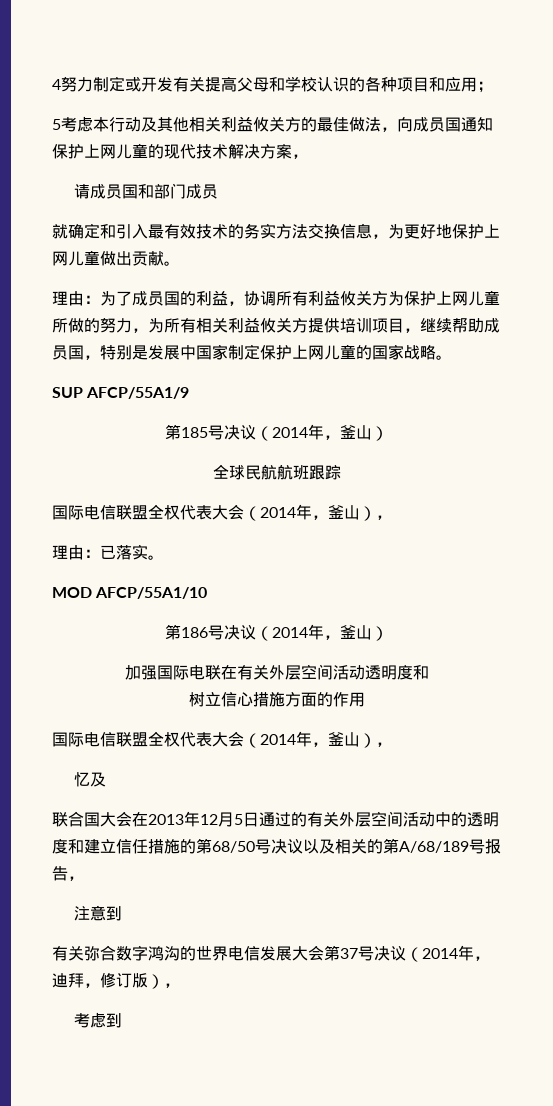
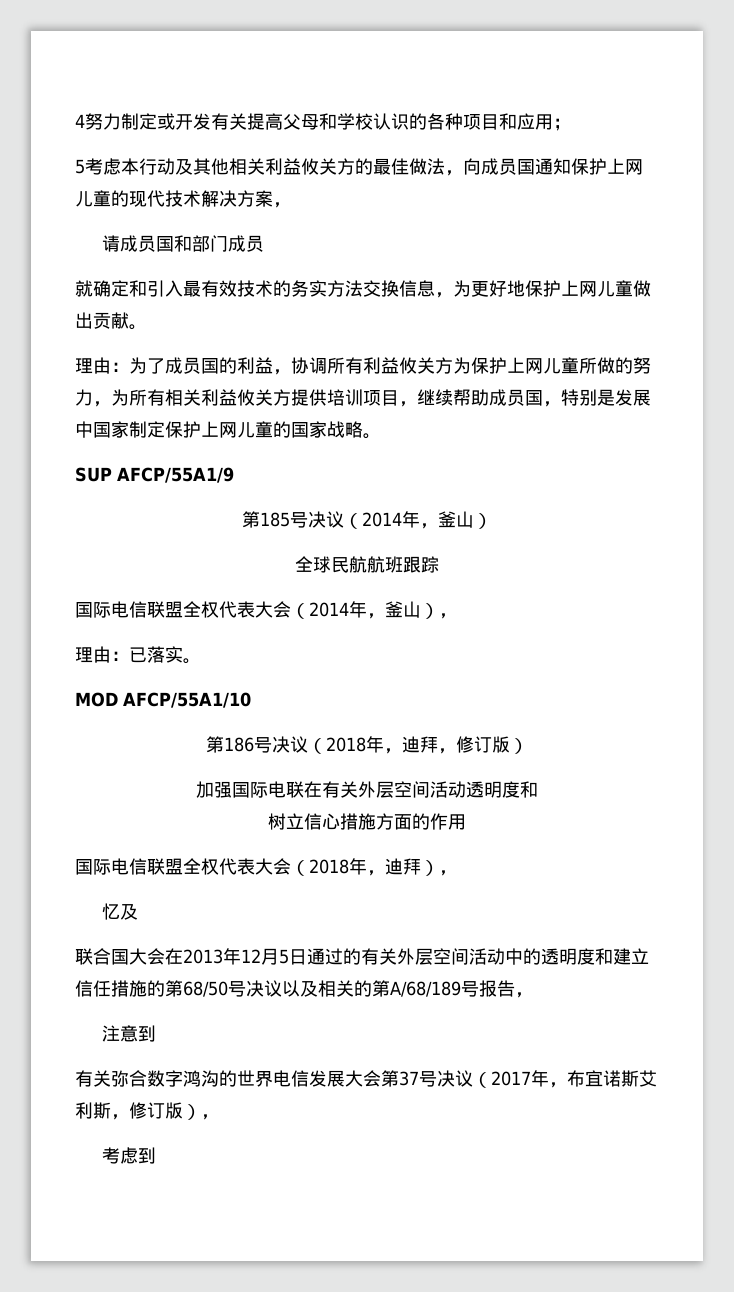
- 第186号决议（2014年，釜山）
+ 第186号决议（2018年，迪拜，修订版）
  树立信心措施方面的作用
- 国际电信联盟全权代表大会（2014年，釜山），
+ 国际电信联盟全权代表大会（2018年，迪拜），
- 有关弥合数字鸿沟的世界电信发展大会第37号决议（2014年，迪拜，修订版），
+ 有关弥合数字鸿沟的世界电信发展大会第37号决议（2017年，布宜诺斯艾利斯，修订版），

